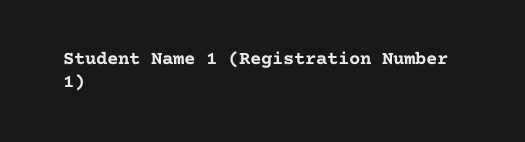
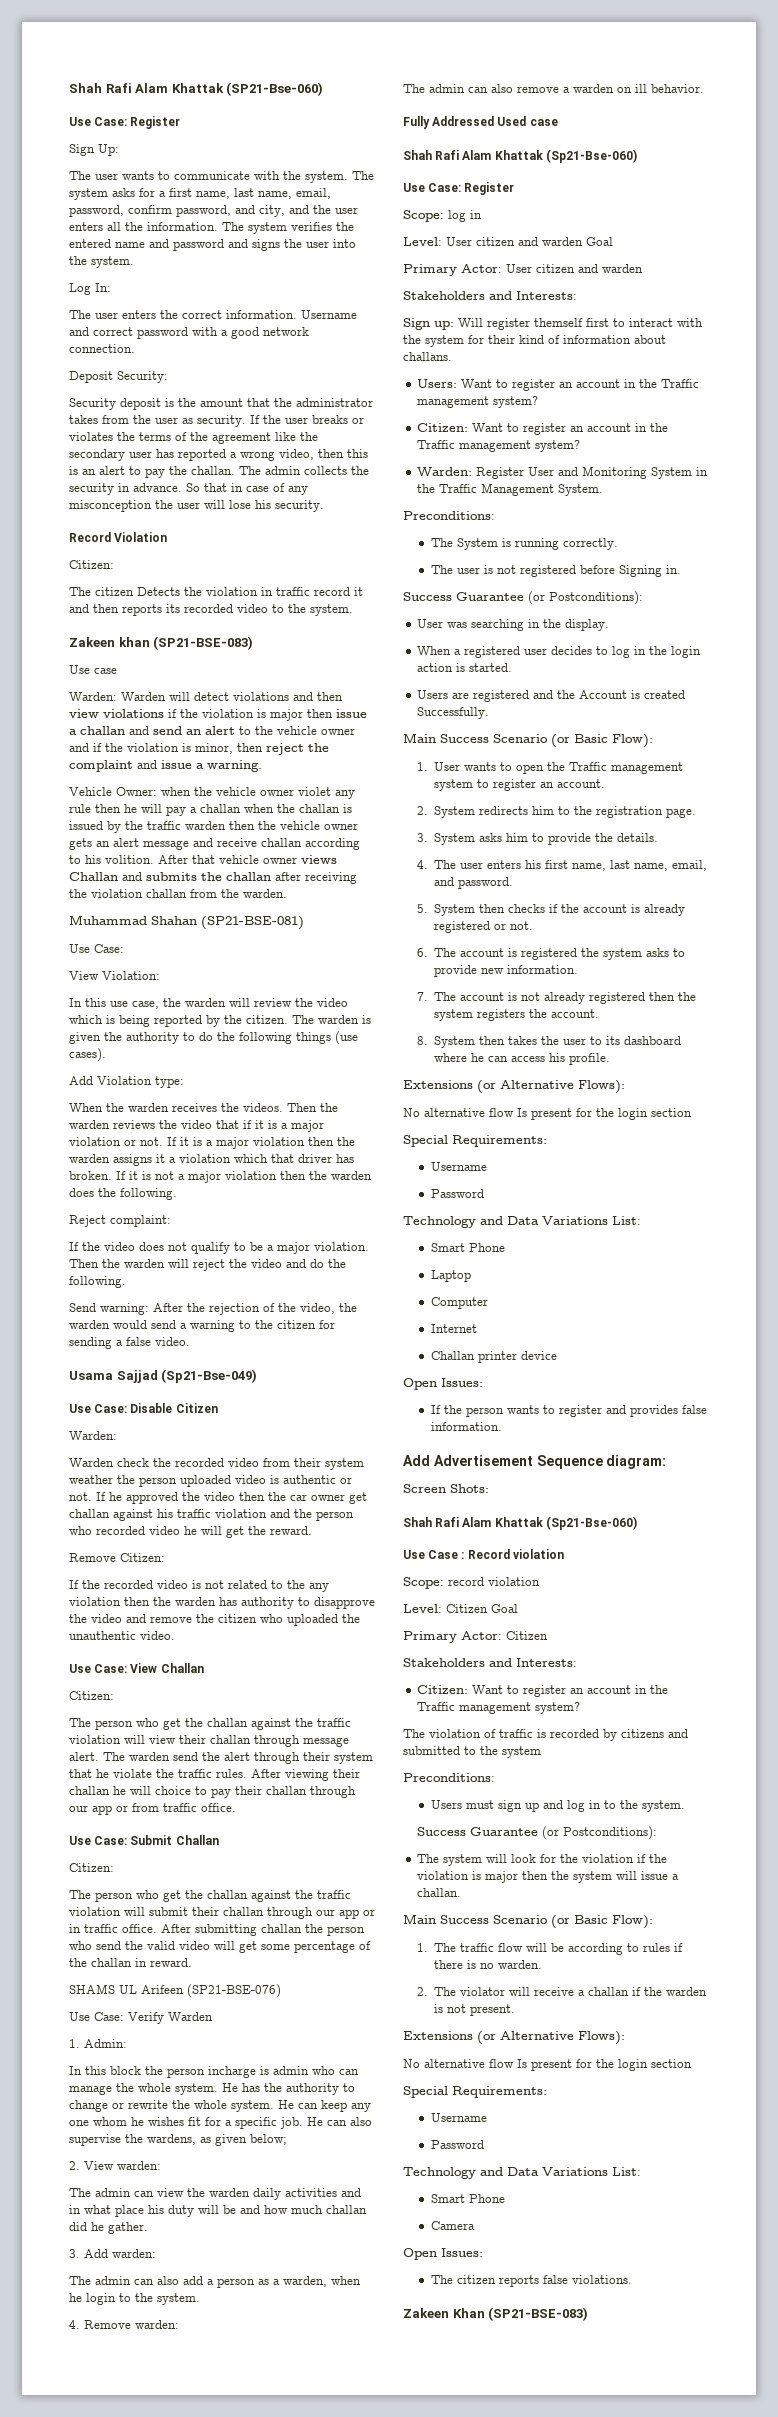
- Student Name 1 (Registration Number 1)
+ Shah Rafi Alam Khattak (SP21-Bse-060)
+ Use Case: Register
+ Sign Up:
+ The user wants to communicate with the system. The system asks for a first name, last name, email, password, confirm password, and city, and the user enters all the information. The system verifies the entered name and password and signs the user into the system.
+ Log In:
+ The user enters the correct information. Username and correct password with a good network connection.
+ Deposit Security:
+ Security deposit is the amount that the administrator takes from the user as security. If the user breaks or violates the terms of the agreement like the secondary user has reported a wrong video, then this is an alert to pay the challan. The admin collects the security in advance. So that in case of any misconception the user will lose his security.
+ Record Violation
+ Citizen:
+ The citizen Detects the violation in traffic record it and then reports its recorded video to the system.
+ Zakeen khan (SP21-BSE-083)
+ Use case
+ Warden: Warden will detect violations and then view violations if the violation is major then issue a challan and send an alert to the vehicle owner and if the violation is minor, then reject the complaint and issue a warning.
+ Vehicle Owner: when the vehicle owner violet any rule then he will pay a challan when the challan is issued by the traffic warden then the vehicle owner gets an alert message and receive challan according to his volition. After that vehicle owner views Challan and submits the challan after receiving the violation challan from the warden.
+ Muhammad Shahan (SP21-BSE-081)
+ Use Case:
+ View Violation:
+ In this use case, the warden will review the video which is being reported by the citizen. The warden is given the authority to do the following things (use cases).
+ Add Violation type:
+ When the warden receives the videos. Then the warden reviews the video that if it is a major violation or not. If it is a major violation then the warden assigns it a violation which that driver has broken. If it is not a major violation then the warden does the following.
+ Reject complaint:
+ If the video does not qualify to be a major violation. Then the warden will reject the video and do the following.
+ Send warning: After the rejection of the video, the warden would send a warning to the citizen for sending a false video.
+ Usama Sajjad (Sp21-Bse-049)
+ Use Case: Disable Citizen
+ Warden:
+ Warden check the recorded video from their system weather the person uploaded video is authentic or not. If he approved the video then the car owner get challan against his traffic violation and the person who recorded video he will get the reward.
+ Remove Citizen:
+ If the recorded video is not related to the any violation then the warden has authority to disapprove the video and remove the citizen who uploaded the unauthentic video.
+ Use Case: View Challan
+ Citizen:
+ The person who get the challan against the traffic violation will view their challan through message alert. The warden send the alert through their system that he violate the traffic rules. After viewing their challan he will choice to pay their challan through our app or from traffic office.
+ Use Case: Submit Challan
+ Citizen:
+ The person who get the challan against the traffic violation will submit their challan through our app or in traffic office. After submitting challan the person who send the valid video will get some percentage of the challan in reward.
+ SHAMS UL Arifeen (SP21-BSE-076)
+ Use Case: Verify Warden
+ 1. Admin:
+ In this block the person incharge is admin who can manage the whole system. He has the authority to change or rewrite the whole system. He can keep any one whom he wishes fit for a specific job. He can also supervise the wardens, as given below;
+ 2. View warden:
+ The admin can view the warden daily activities and in what place his duty will be and how much challan did he gather.
+ 3. Add warden:
+ The admin can also add a person as a warden, when he login to the system.
+ 4. Remove warden:
+ The admin can also remove a warden on ill behavior.
+ Fully Addressed Used case
+ Shah Rafi Alam Khattak (Sp21-Bse-060)
+ Use Case: Register
+ Scope: log in
+ Level: User citizen and warden Goal
+ Primary Actor: User citizen and warden
+ Stakeholders and Interests:
+ Sign up: Will register themself first to interact with the system for their kind of information about challans.
+ Users: Want to register an account in the Traffic management system?
+ Citizen: Want to register an account in the Traffic management system?
+ Warden: Register User and Monitoring System in the Traffic Management System.
+ Preconditions:
+ The System is running correctly.
+ The user is not registered before Signing in.
+ Success Guarantee (or Postconditions):
+ User was searching in the display.
+ When a registered user decides to log in the login action is started.
+ Users are registered and the Account is created Successfully.
+ Main Success Scenario (or Basic Flow):
+ 1. User wants to open the Traffic management system to register an account.
+ 2. System redirects him to the registration page.
+ 3. System asks him to provide the details.
+ 4. The user enters his first name, last name, email, and password.
+ 5. System then checks if the account is already registered or not.
+ 6. The account is registered the system asks to provide new information.
+ 7. The account is not already registered then the system registers the account.
+ 8. System then takes the user to its dashboard where he can access his profile.
+ Extensions (or Alternative Flows):
+ No alternative flow Is present for the login section
+ Special Requirements:
+ Username
+ Password
+ Technology and Data Variations List:
+ Smart Phone
+ Laptop
+ Computer
+ Internet
+ Challan printer device
+ Open Issues:
+ If the person wants to register and provides false information.
+ Add Advertisement Sequence diagram:
+ Screen Shots:
+ Shah Rafi Alam Khattak (Sp21-Bse-060)
+ Use Case : Record violation
+ Scope: record violation
+ Level: Citizen Goal
+ Primary Actor: Citizen
+ Stakeholders and Interests:
+ Citizen: Want to register an account in the Traffic management system?
+ The violation of traffic is recorded by citizens and submitted to the system
+ Preconditions:
+ Users must sign up and log in to the system.
+ Success Guarantee (or Postconditions):
+ The system will look for the violation if the violation is major then the system will issue a challan.
+ Main Success Scenario (or Basic Flow):
+ 1. The traffic flow will be according to rules if there is no warden.
+ 2. The violator will receive a challan if the warden is not present.
+ Extensions (or Alternative Flows):
+ No alternative flow Is present for the login section
+ Special Requirements:
+ Username
+ Password
+ Technology and Data Variations List:
+ Smart Phone
+ Camera
+ Open Issues:
+ The citizen reports false violations.
+ Zakeen Khan (SP21-BSE-083)

